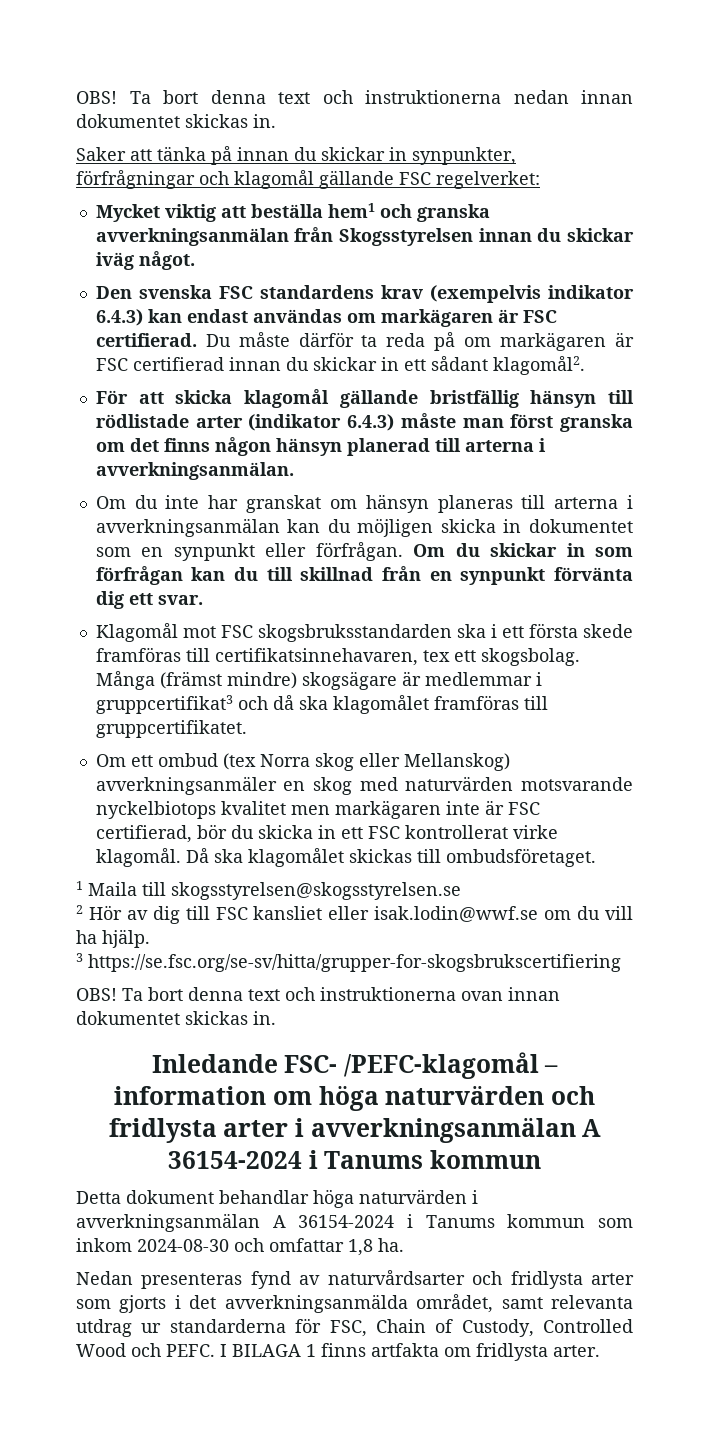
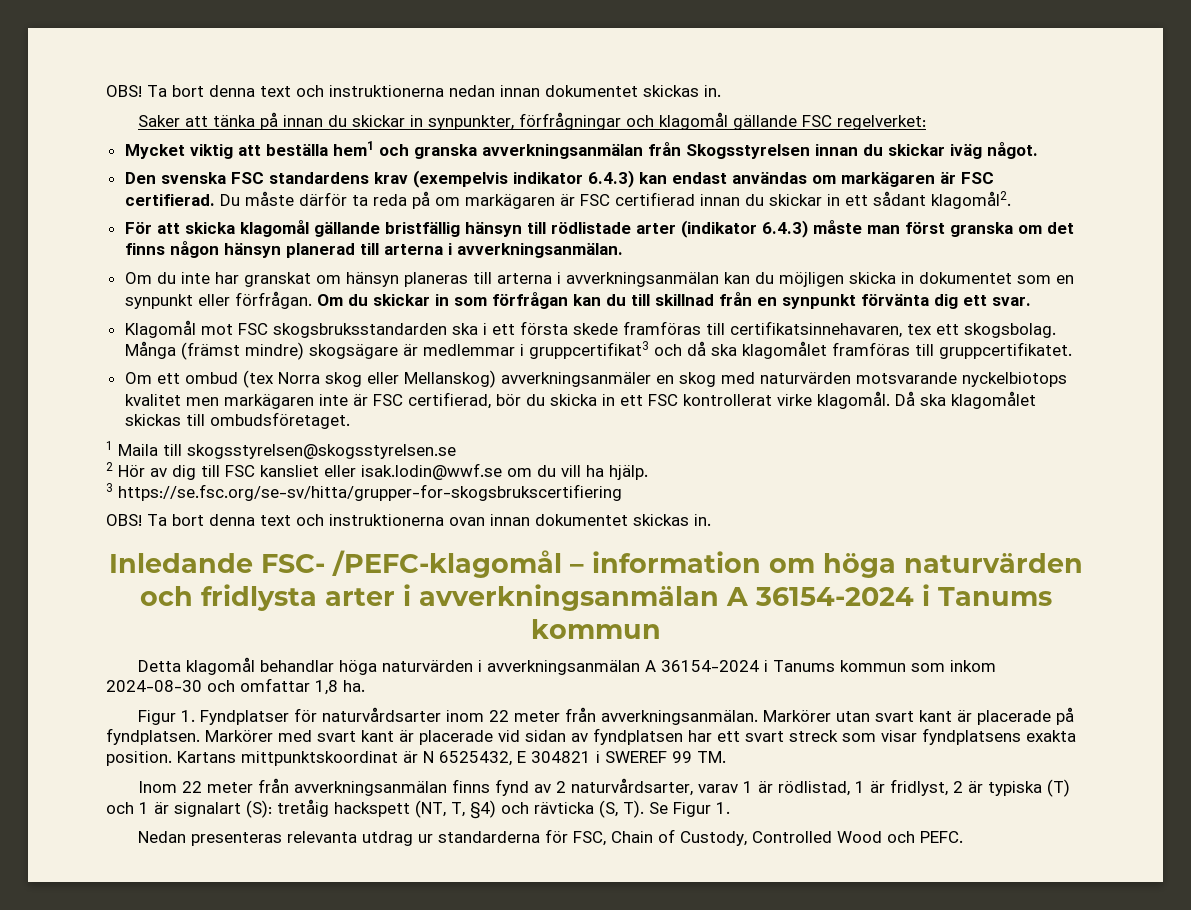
- Detta dokument behandlar höga naturvärden i avverkningsanmälan A 36154-2024 i Tanums kommun som inkom 2024-08-30 och omfattar 1,8 ha.
+ Detta klagomål behandlar höga naturvärden i avverkningsanmälan A 36154-2024 i Tanums kommun som inkom 2024-08-30 och omfattar 1,8 ha.
- Nedan presenteras fynd av naturvårdsarter och fridlysta arter som gjorts i det avverkningsanmälda området, samt relevanta utdrag ur standarderna för FSC, Chain of Custody, Controlled Wood och PEFC. I BILAGA 1 finns artfakta om fridlysta arter.
+ Figur 1. Fyndplatser för naturvårdsarter inom 22 meter från avverkningsanmälan. Markörer utan svart kant är placerade på fyndplatsen. Markörer med svart kant är placerade vid sidan av fyndplatsen har ett svart streck som visar fyndplatsens exakta position. Kartans mittpunktskoordinat är N 6525432, E 304821 i SWEREF 99 TM.
+ Inom 22 meter från avverkningsanmälan finns fynd av 2 naturvårdsarter, varav 1 är rödlistad, 1 är fridlyst, 2 är typiska (T) och 1 är signalart (S): tretåig hackspett (NT, T, §4) och rävticka (S, T). Se Figur 1.
+ Nedan presenteras relevanta utdrag ur standarderna för FSC, Chain of Custody, Controlled Wood och PEFC.

